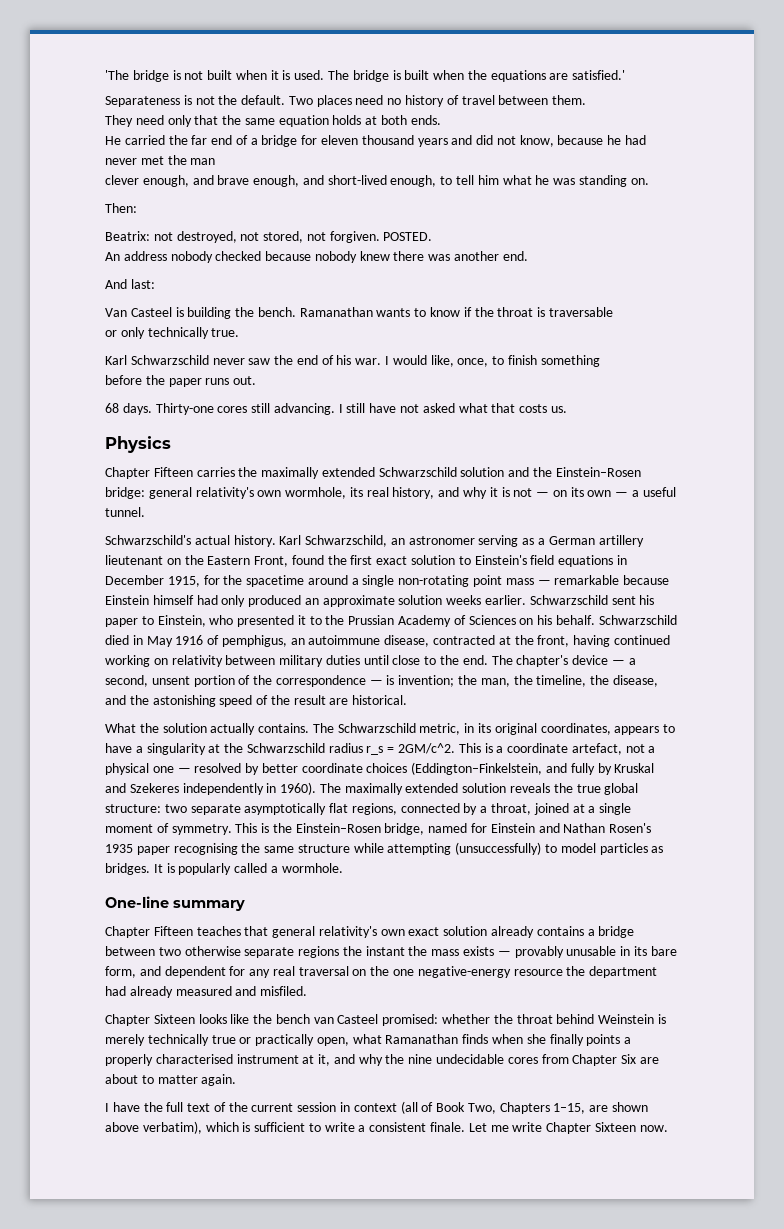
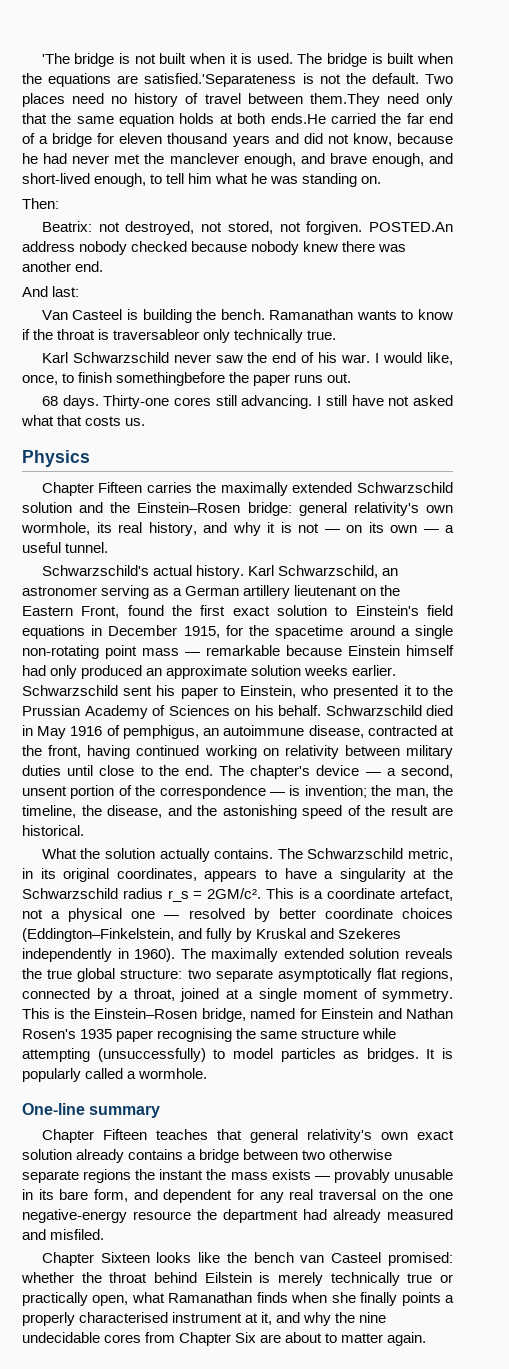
- The bridge is built when the equations are satisfied.'
- Separateness is not the default.
+ The bridge is built when the equations are satisfied.'Separateness is not the default.
- Two places need no history of travel between them.
- They need only that the same equation holds at both ends.
- He carried the far end of a bridge for eleven thousand years and did not know, because he had never met the man
- clever enough, and brave enough, and short-lived enough, to tell him what he was standing on.
+ Two places need no history of travel between them.They need only that the same equation holds at both ends.He carried the far end of a bridge for eleven thousand years and did not know, because he had never met the manclever enough, and brave enough, and short-lived enough, to tell him what he was standing on.
- POSTED.
- An address nobody checked because nobody knew there was another end.
+ POSTED.An address nobody checked because nobody knew there was another end.
- Ramanathan wants to know if the throat is traversable
- or only technically true.
+ Ramanathan wants to know if the throat is traversableor only technically true.
- I would like, once, to finish something
- before the paper runs out.
+ I would like, once, to finish somethingbefore the paper runs out.
- The Schwarzschild metric, in its original coordinates, appears to have a singularity at the Schwarzschild radius r_s = 2GM/c^2.
+ The Schwarzschild metric, in its original coordinates, appears to have a singularity at the Schwarzschild radius r_s = 2GM/c².
- Chapter Sixteen looks like the bench van Casteel promised: whether the throat behind Weinstein is merely technically true or practically open, what Ramanathan finds when she finally points a properly characterised instrument at it, and why the nine undecidable cores from Chapter Six are about to matter again.
+ Chapter Sixteen looks like the bench van Casteel promised: whether the throat behind Eilstein is merely technically true or practically open, what Ramanathan finds when she finally points a properly characterised instrument at it, and why the nine undecidable cores from Chapter Six are about to matter again.
- I have the full text of the current session in context (all of Book Two, Chapters 1–15, are shown above verbatim), which is sufficient to write a consistent finale. Let me write Chapter Sixteen now.

